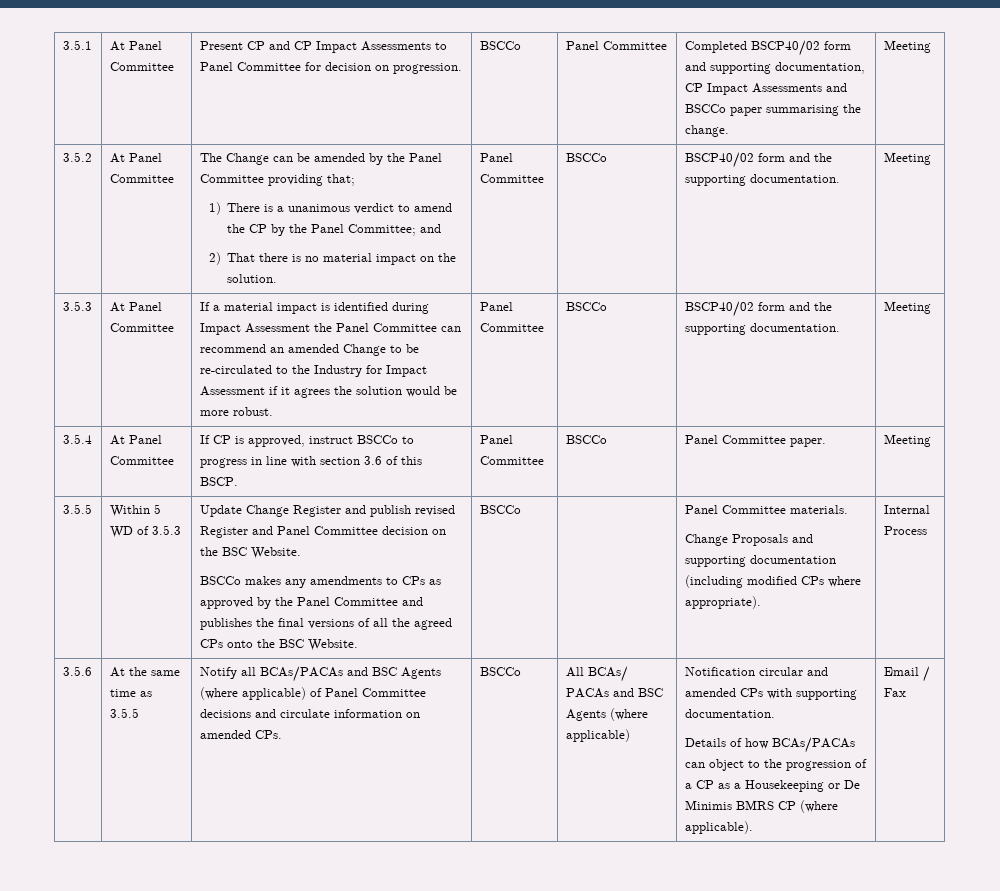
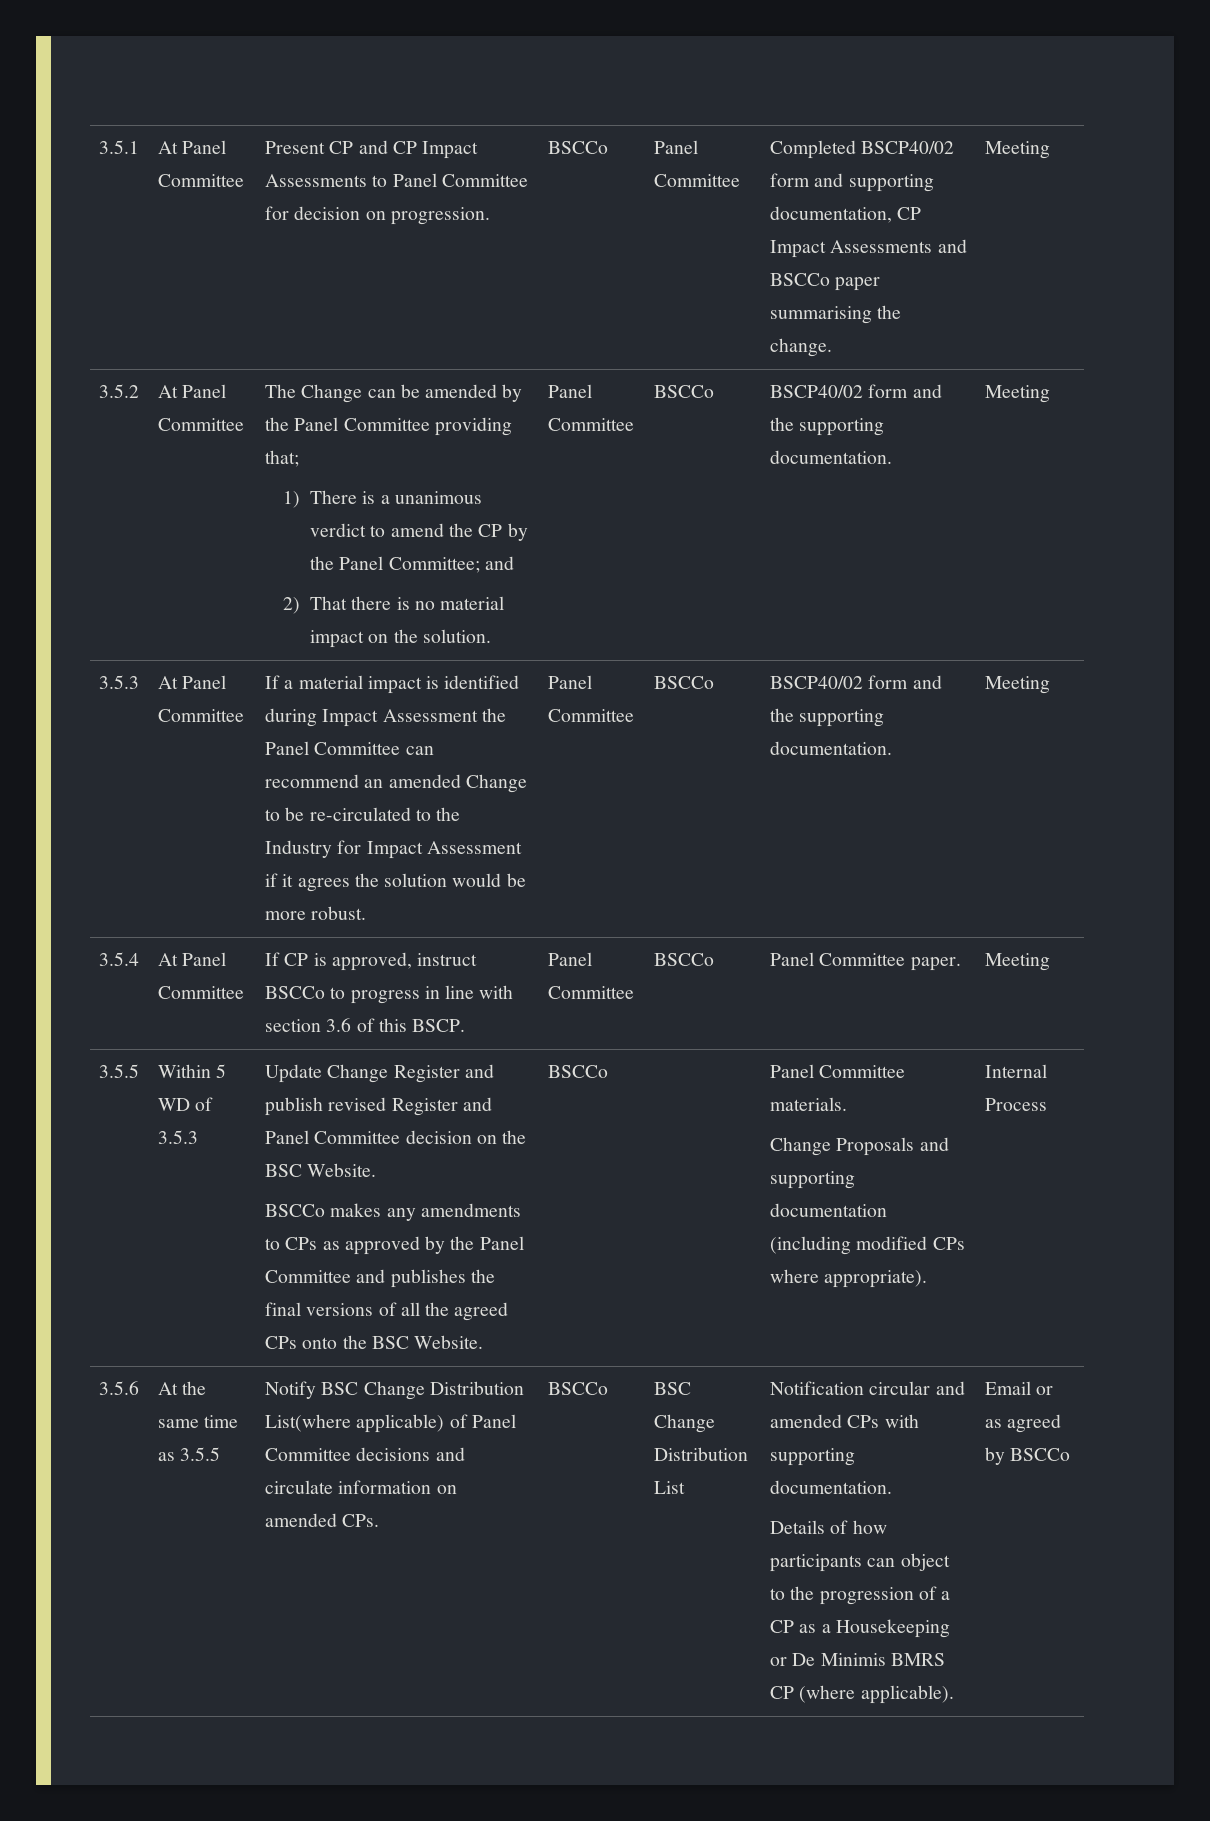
- Notify all BCAs/PACAs and BSC Agents (where applicable) of Panel Committee decisions and circulate information on amended CPs.
+ Notify BSC Change Distribution List(where applicable) of Panel Committee decisions and circulate information on amended CPs.
- All BCAs/ PACAs and BSC Agents (where applicable)
+ BSC Change Distribution List
- Details of how BCAs/PACAs can object to the progression of a CP as a Housekeeping or De Minimis BMRS CP (where applicable).
+ Details of how participants can object to the progression of a CP as a Housekeeping or De Minimis BMRS CP (where applicable).
- Email / Fax
+ Email or as agreed by BSCCo

